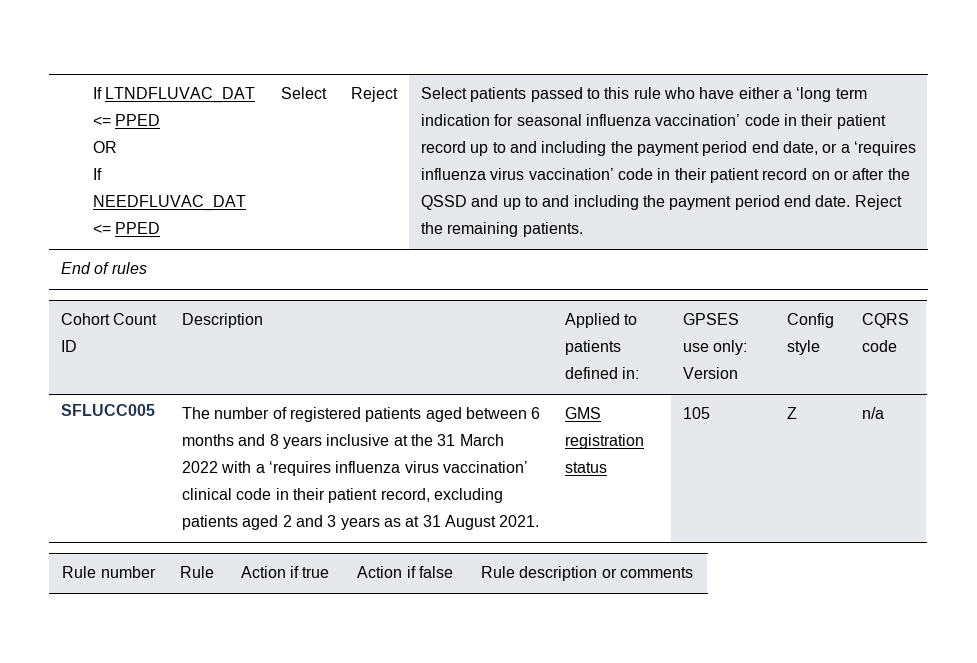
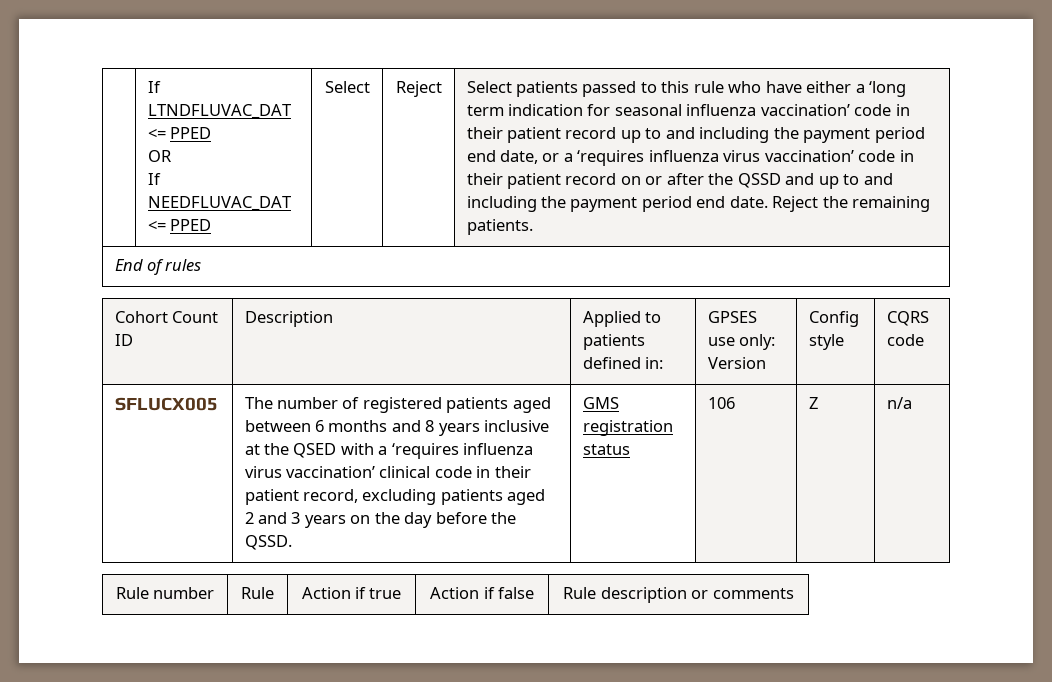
- SFLUCC005
+ SFLUCX005
- The number of registered patients aged between 6 months and 8 years inclusive at the 31 March 2022 with a ‘requires influenza virus vaccination’ clinical code in their patient record, excluding patients aged 2 and 3 years as at 31 August 2021.
+ The number of registered patients aged between 6 months and 8 years inclusive at the QSED with a ‘requires influenza virus vaccination’ clinical code in their patient record, excluding patients aged 2 and 3 years on the day before the QSSD.
- 105
+ 106

